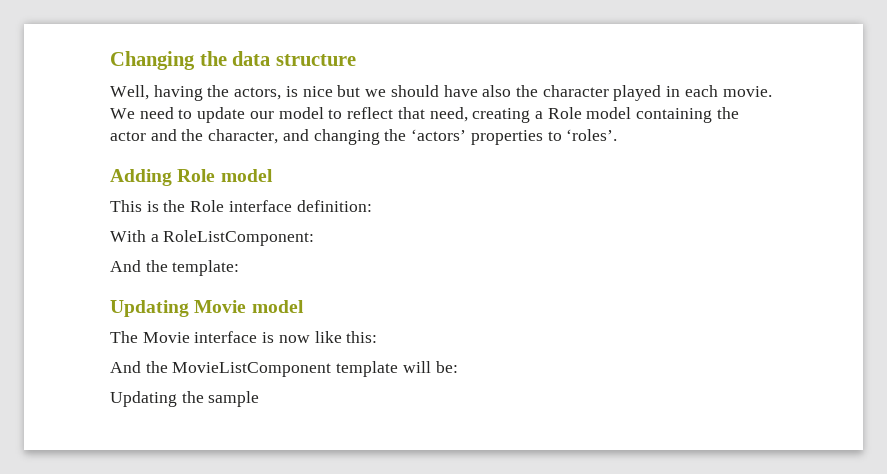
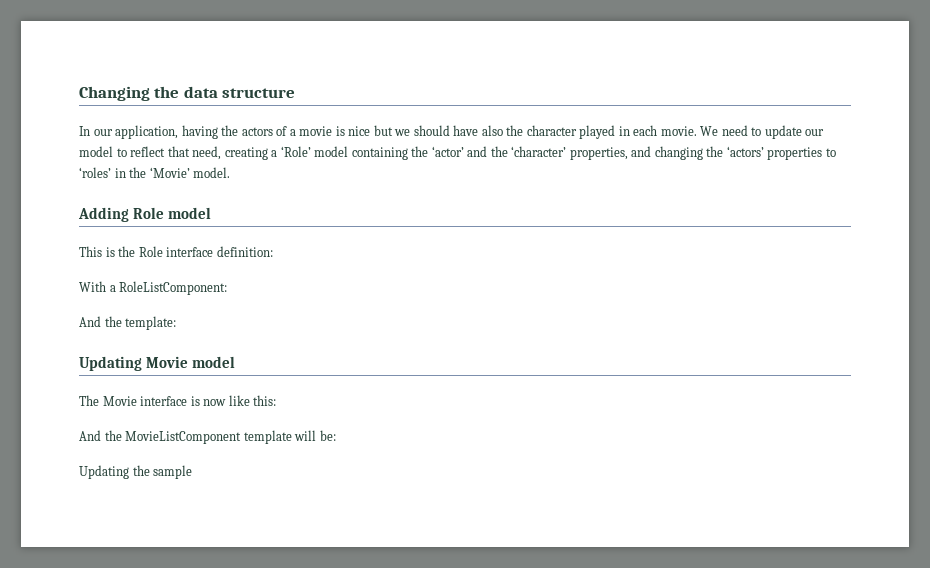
- Well, having the actors, is nice but we should have also the character played in each movie.
+ In our application, having the actors of a movie is nice but we should have also the character played in each movie.
- We need to update our model to reflect that need, creating a Role model containing the actor and the character, and changing the ‘actors’ properties to ‘roles’.
+ We need to update our model to reflect that need, creating a ‘Role’ model containing the ‘actor’ and the ‘character’ properties, and changing the ‘actors’ properties to ‘roles’ in the ‘Movie’ model.

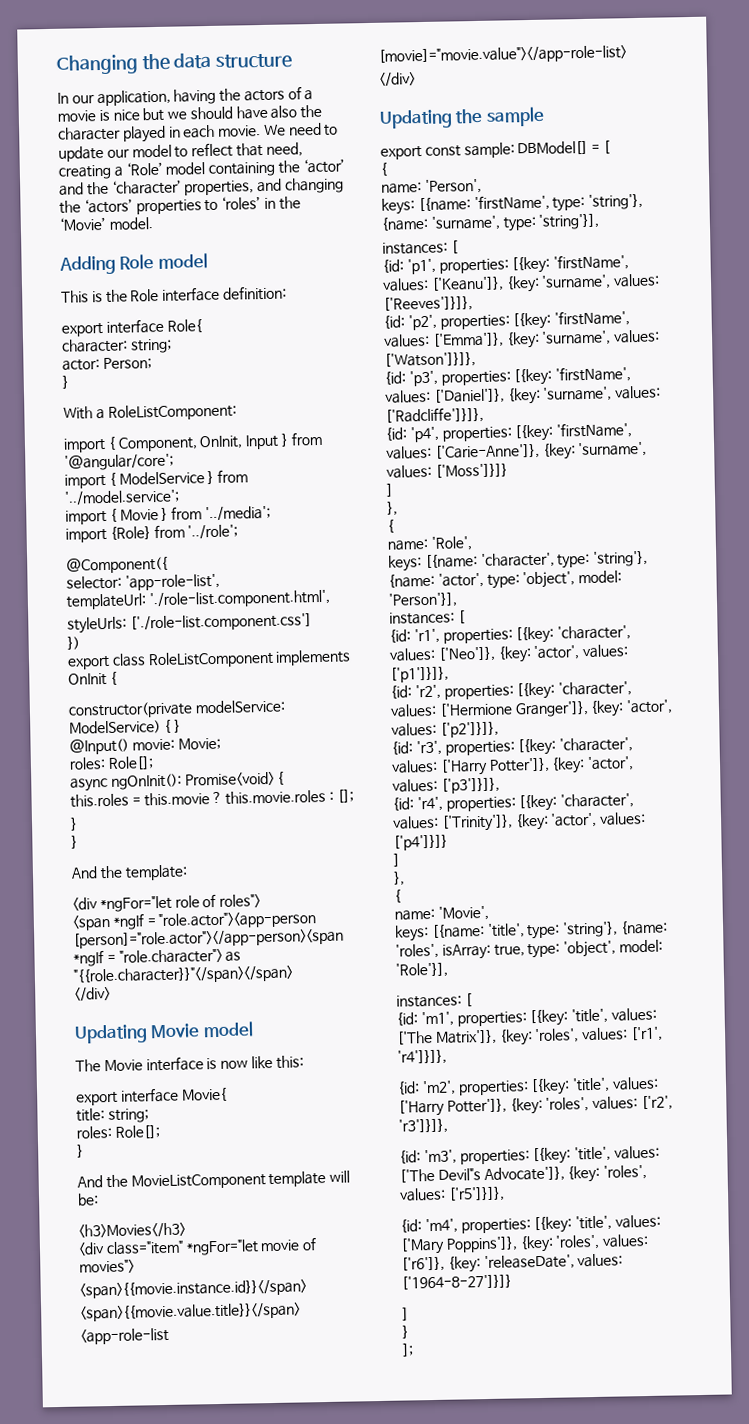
+ export interface Role{
+ character: string;
+ actor: Person;
+ }
  With a RoleListComponent:
+ import { Component, OnInit, Input } from '@angular/core';
+ import { ModelService } from '../model.service';
+ import { Movie } from '../media';
+ import {Role} from '../role';
+ @Component({
+ selector: 'app-role-list',
+ templateUrl: './role-list.component.html',
+ styleUrls: ['./role-list.component.css']
+ })
+ export class RoleListComponent implements OnInit {
+ constructor(private modelService: ModelService) { }
+ @Input() movie: Movie;
+ roles: Role[];
+ async ngOnInit(): Promise<void> {
+ this.roles = this.movie ? this.movie.roles : [];
+ }
+ }
  And the template:
+ <div *ngFor="let role of roles">
+ <span *ngIf = "role.actor"><app-person [person]="role.actor"></app-person><span *ngIf = "role.character"> as "{{role.character}}"</span></span>
+ </div>
+ export interface Movie{
+ title: string;
+ roles: Role[];
+ }
+ <h3>Movies</h3>
+ <div class="item" *ngFor="let movie of movies">
+ <span>{{movie.instance.id}}</span>
+ <span>{{movie.value.title}}</span>
+ <app-role-list [movie]="movie.value"></app-role-list>
+ </div>
  Updating the sample
+ export const sample: DBModel[] = [
+ {
+ name: 'Person',
+ keys: [{name: 'firstName', type: 'string'}, {name: 'surname', type: 'string'}],
+ instances: [
+ {id: 'p1', properties: [{key: 'firstName', values: ['Keanu']}, {key: 'surname', values: ['Reeves']}]},
+ {id: 'p2', properties: [{key: 'firstName', values: ['Emma']}, {key: 'surname', values: ['Watson']}]},
+ {id: 'p3', properties: [{key: 'firstName', values: ['Daniel']}, {key: 'surname', values: ['Radcliffe']}]},
+ {id: 'p4', properties: [{key: 'firstName', values: ['Carie-Anne']}, {key: 'surname', values: ['Moss']}]}
+ ]
+ },
+ {
+ name: 'Role',
+ keys: [{name: 'character', type: 'string'}, {name: 'actor', type: 'object', model: 'Person'}],
+ instances: [
+ {id: 'r1', properties: [{key: 'character', values: ['Neo']}, {key: 'actor', values: ['p1']}]},
+ {id: 'r2', properties: [{key: 'character', values: ['Hermione Granger']}, {key: 'actor', values: ['p2']}]},
+ {id: 'r3', properties: [{key: 'character', values: ['Harry Potter']}, {key: 'actor', values: ['p3']}]},
+ {id: 'r4', properties: [{key: 'character', values: ['Trinity']}, {key: 'actor', values: ['p4']}]}
+ ]
+ },
+ {
+ name: 'Movie',
+ keys: [{name: 'title', type: 'string'}, {name: 'roles', isArray: true, type: 'object', model: 'Role'}],
+ instances: [
+ {id: 'm1', properties: [{key: 'title', values: ['The Matrix']}, {key: 'roles', values: ['r1', 'r4']}]},
+ {id: 'm2', properties: [{key: 'title', values: ['Harry Potter']}, {key: 'roles', values: ['r2', 'r3']}]},
+ {id: 'm3', properties: [{key: 'title', values: ['The Devil"s Advocate']}, {key: 'roles', values: ['r5']}]},
+ {id: 'm4', properties: [{key: 'title', values: ['Mary Poppins']}, {key: 'roles', values: ['r6']}, {key: 'releaseDate', values: ['1964-8-27']}]}
+ ]
+ }
+ ];

